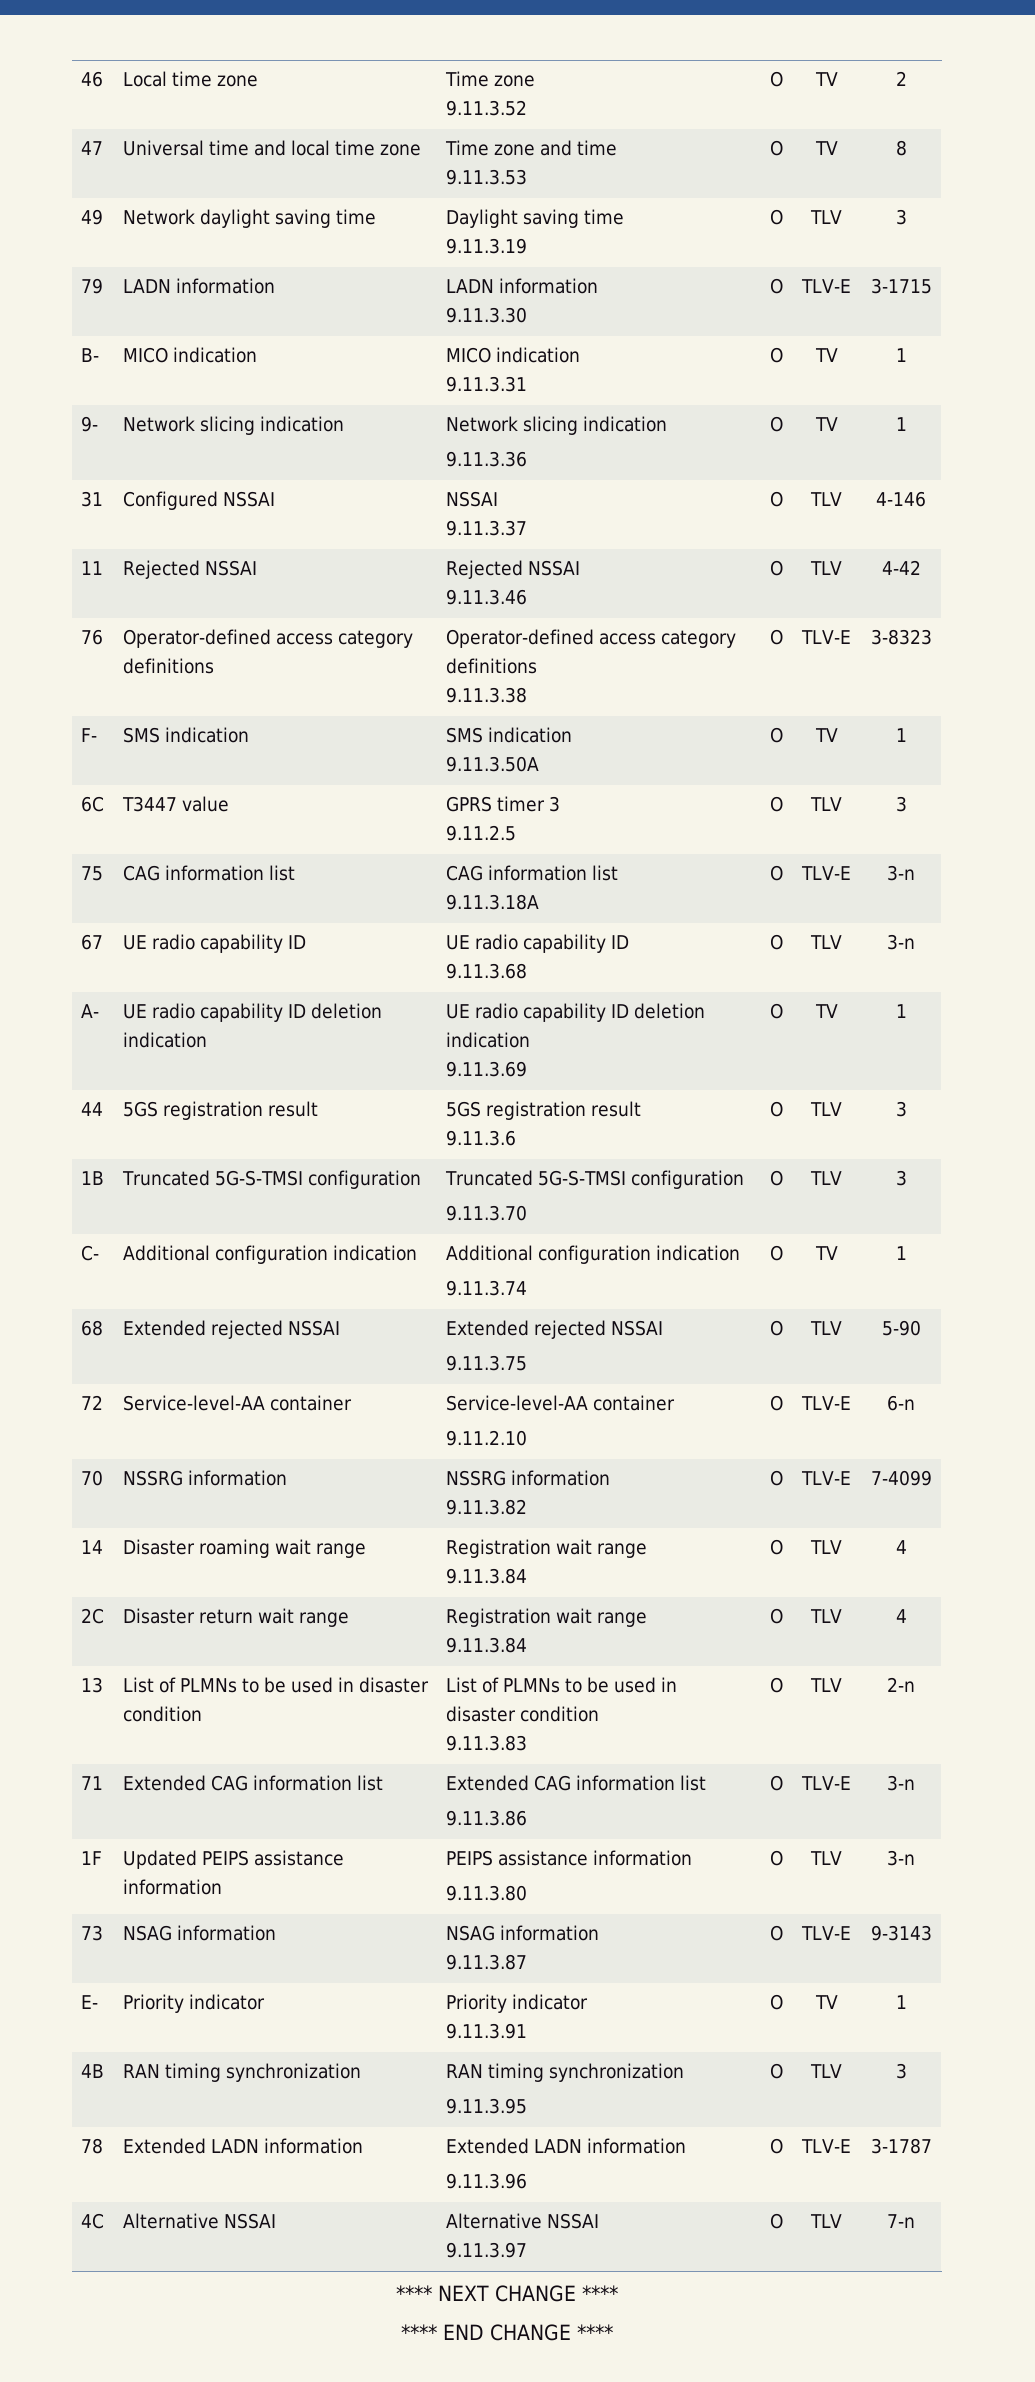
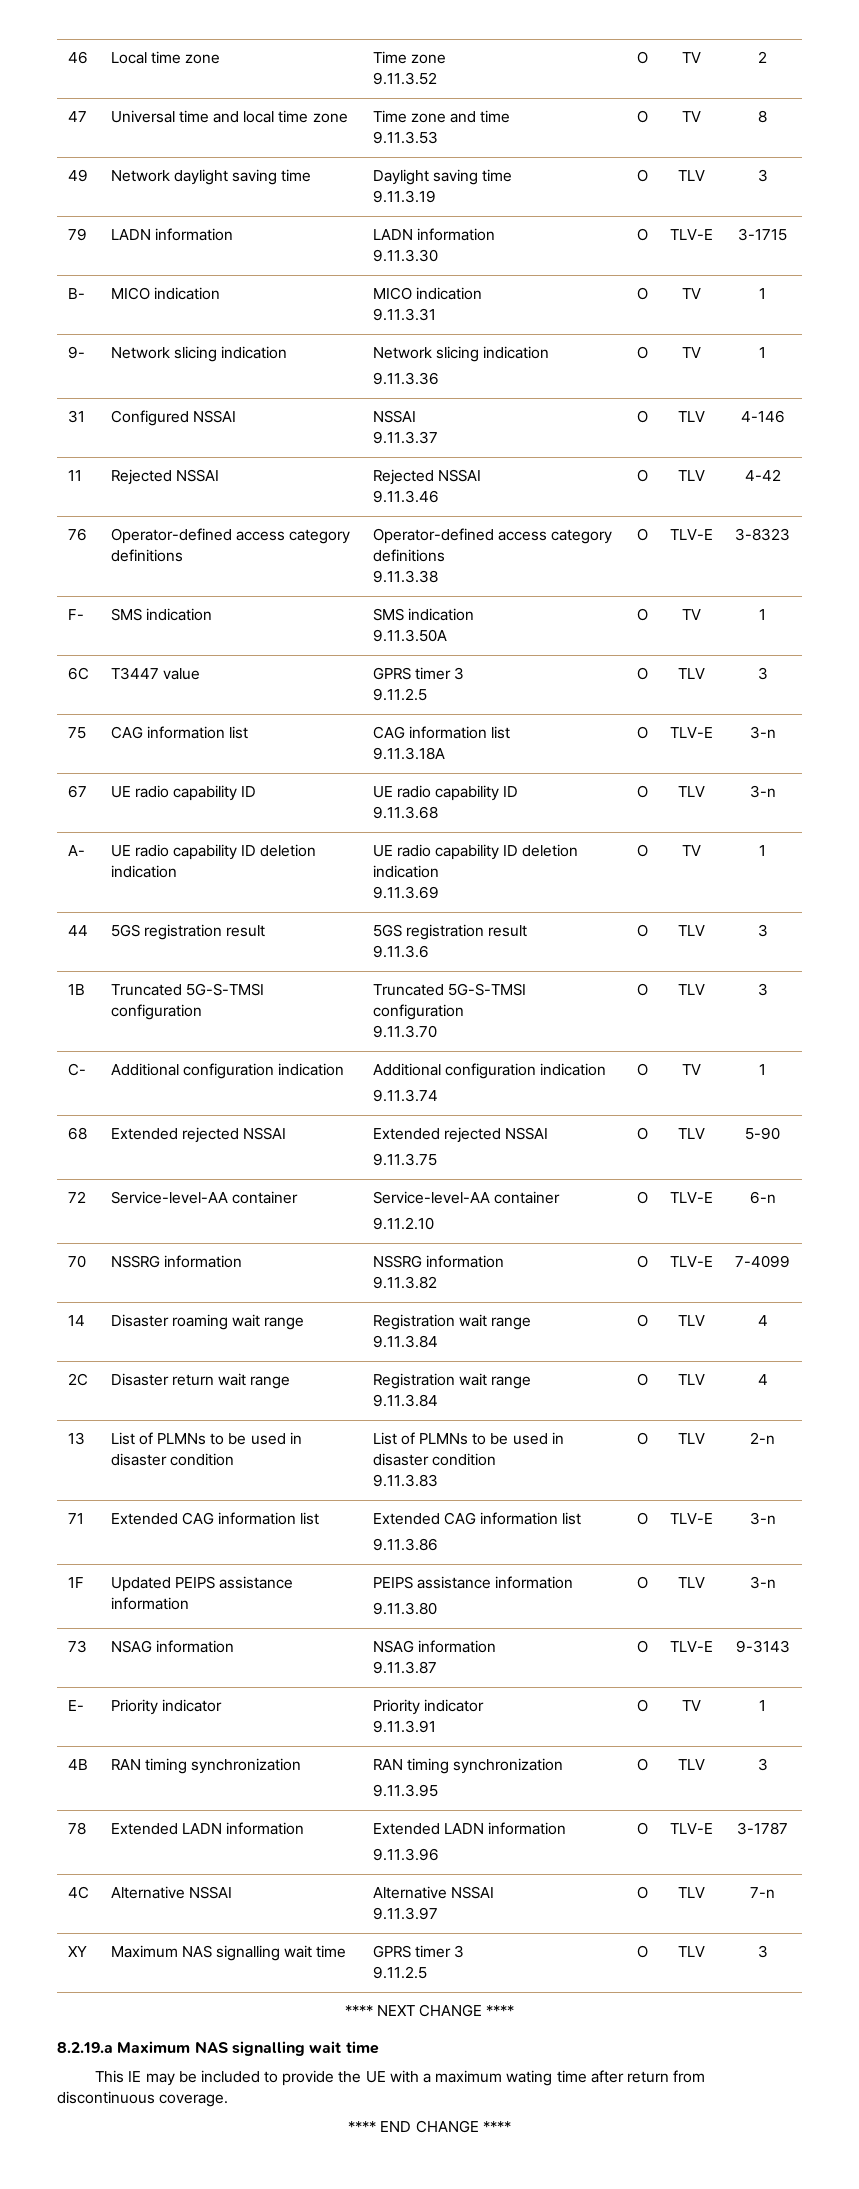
+ XY | Maximum NAS signalling wait time | GPRS timer 3
+ 9.11.2.5 | O | TLV | 3
  **** NEXT CHANGE ****
+ 8.2.19.a Maximum NAS signalling wait time
+ This IE may be included to provide the UE with a maximum wating time after return from discontinuous coverage.

